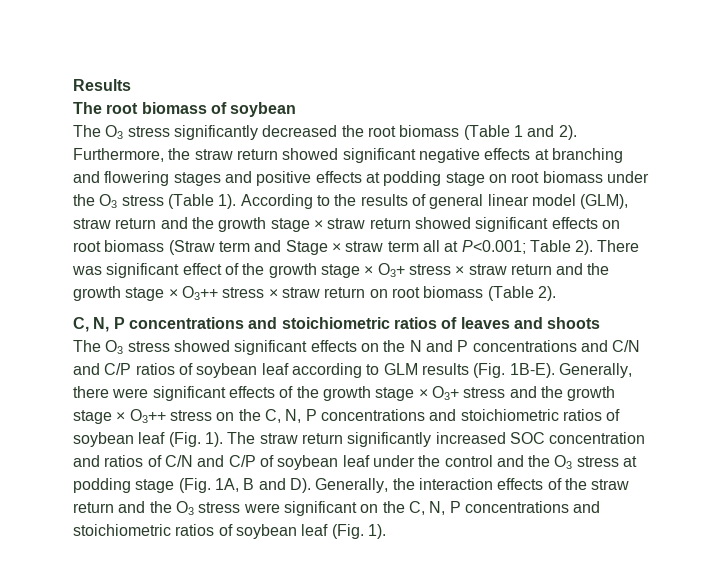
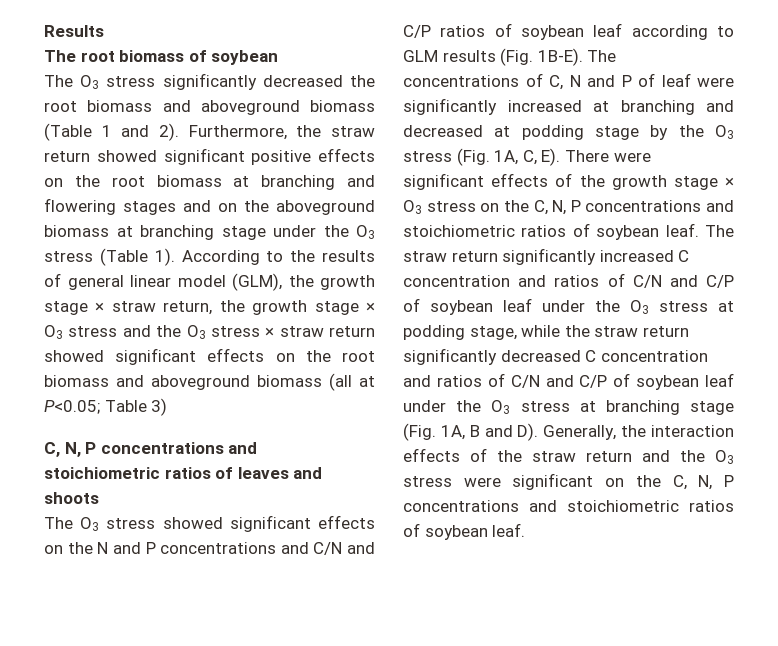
- The O3 stress significantly decreased the root biomass (Table 1 and 2).
+ The O3 stress significantly decreased the root biomass and aboveground biomass (Table 1 and 2).
- Furthermore, the straw return showed significant negative effects at branching and flowering stages and positive effects at podding stage on root biomass under the O3 stress (Table 1).
+ Furthermore, the straw return showed significant positive effects on the root biomass at branching and flowering stages and on the aboveground biomass at branching stage under the O3 stress (Table 1).
- According to the results of general linear model (GLM), straw return and the growth stage × straw return showed significant effects on root biomass (Straw term and Stage × straw term all at P<0.001; Table 2). There was significant effect of the growth stage × O3+ stress × straw return and the growth stage × O3++ stress × straw return on root biomass (Table 2).
+ According to the results of general linear model (GLM), the growth stage × straw return, the growth stage × O3 stress and the O3 stress × straw return showed significant effects on the root biomass and aboveground biomass (all at P<0.05; Table 3)
- Generally, there were significant effects of the growth stage × O3+ stress and the growth stage × O3++ stress on the C, N, P concentrations and stoichiometric ratios of soybean leaf (Fig. 1).
+ The concentrations of C, N and P of leaf were significantly increased at branching and decreased at podding stage by the O3 stress (Fig. 1A, C, E). There were significant effects of the growth stage × O3 stress on the C, N, P concentrations and stoichiometric ratios of soybean leaf.
- The straw return significantly increased SOC concentration and ratios of C/N and C/P of soybean leaf under the control and the O3 stress at podding stage (Fig. 1A, B and D). Generally, the interaction effects of the straw return and the O3 stress were significant on the C, N, P concentrations and stoichiometric ratios of soybean leaf (Fig. 1).
+ The straw return significantly increased C concentration and ratios of C/N and C/P of soybean leaf under the O3 stress at podding stage, while the straw return significantly decreased C concentration and ratios of C/N and C/P of soybean leaf under the O3 stress at branching stage (Fig. 1A, B and D). Generally, the interaction effects of the straw return and the O3 stress were significant on the C, N, P concentrations and stoichiometric ratios of soybean leaf.

